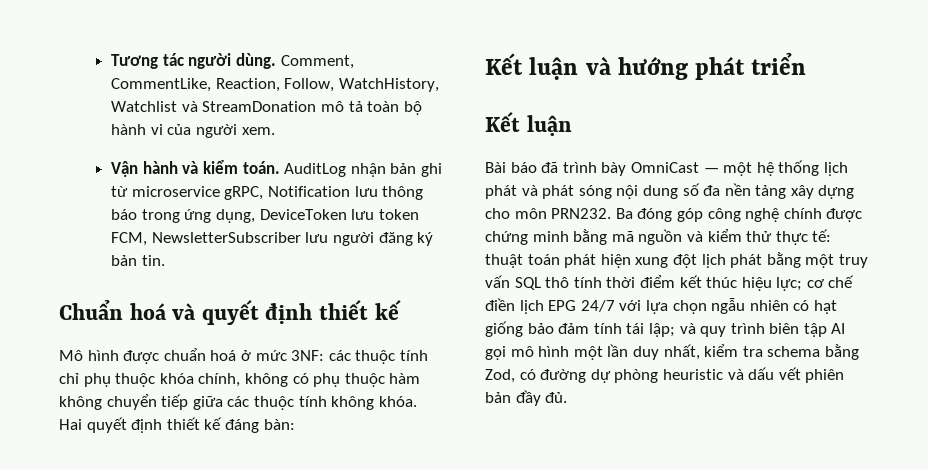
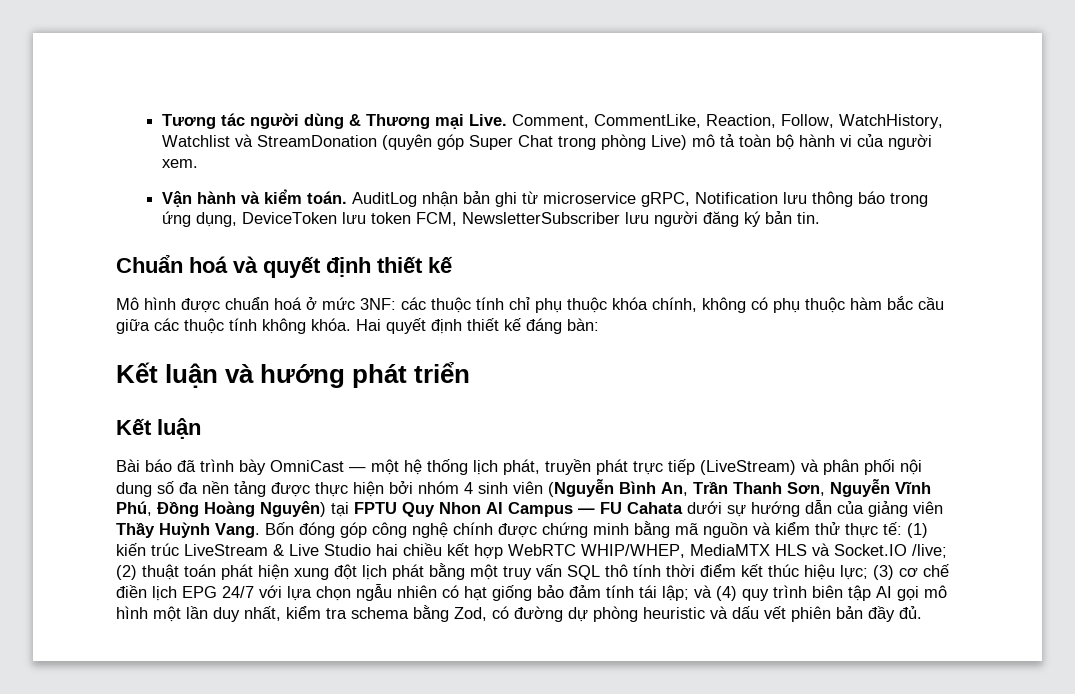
- Tương tác người dùng.
+ Tương tác người dùng & Thương mại Live.
- Comment, CommentLike, Reaction, Follow, WatchHistory, Watchlist và StreamDonation mô tả toàn bộ hành vi của người xem.
+ Comment, CommentLike, Reaction, Follow, WatchHistory, Watchlist và StreamDonation (quyên góp Super Chat trong phòng Live) mô tả toàn bộ hành vi của người xem.
- Mô hình được chuẩn hoá ở mức 3NF: các thuộc tính chỉ phụ thuộc khóa chính, không có phụ thuộc hàm không chuyển tiếp giữa các thuộc tính không khóa.
+ Mô hình được chuẩn hoá ở mức 3NF: các thuộc tính chỉ phụ thuộc khóa chính, không có phụ thuộc hàm bắc cầu giữa các thuộc tính không khóa.
- Bài báo đã trình bày OmniCast — một hệ thống lịch phát và phát sóng nội dung số đa nền tảng xây dựng cho môn PRN232. Ba đóng góp công nghệ chính được chứng minh bằng mã nguồn và kiểm thử thực tế:
+ Bài báo đã trình bày OmniCast — một hệ thống lịch phát, truyền phát trực tiếp (LiveStream) và phân phối nội dung số đa nền tảng được thực hiện bởi nhóm 4 sinh viên (Nguyễn Bình An, Trần Thanh Sơn, Nguyễn Vĩnh Phú, Đồng Hoàng Nguyên) tại FPTU Quy Nhon AI Campus — FU Cahata dưới sự hướng dẫn của giảng viên Thầy Huỳnh Vang. Bốn đóng góp công nghệ chính được chứng minh bằng mã nguồn và kiểm thử thực tế:
- thuật toán phát hiện xung đột lịch phát bằng một truy vấn SQL thô tính thời điểm kết thúc hiệu lực;
+ (1) kiến trúc LiveStream & Live Studio hai chiều kết hợp WebRTC WHIP/WHEP, MediaMTX HLS và Socket.IO /live; (2) thuật toán phát hiện xung đột lịch phát bằng một truy vấn SQL thô tính thời điểm kết thúc hiệu lực;
- cơ chế điền lịch EPG 24/7 với lựa chọn ngẫu nhiên có hạt giống bảo đảm tính tái lập;
+ (3) cơ chế điền lịch EPG 24/7 với lựa chọn ngẫu nhiên có hạt giống bảo đảm tính tái lập;
- và quy trình biên tập AI gọi mô hình một lần duy nhất, kiểm tra schema bằng Zod, có đường dự phòng heuristic và dấu vết phiên bản đầy đủ.
+ và (4) quy trình biên tập AI gọi mô hình một lần duy nhất, kiểm tra schema bằng Zod, có đường dự phòng heuristic và dấu vết phiên bản đầy đủ.

